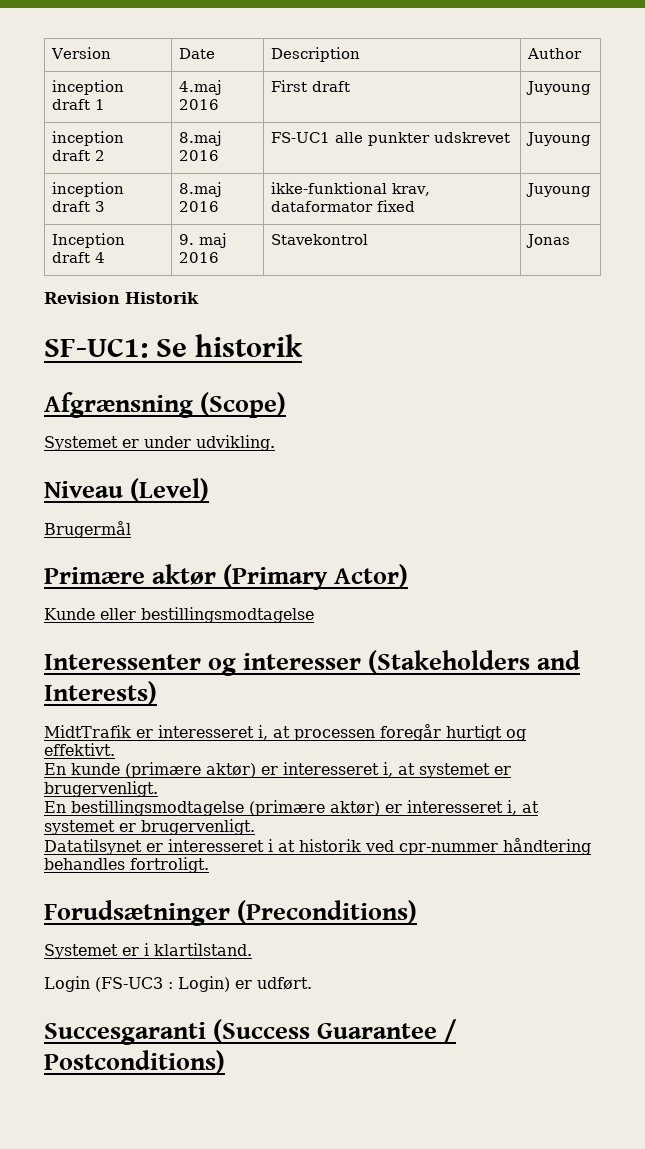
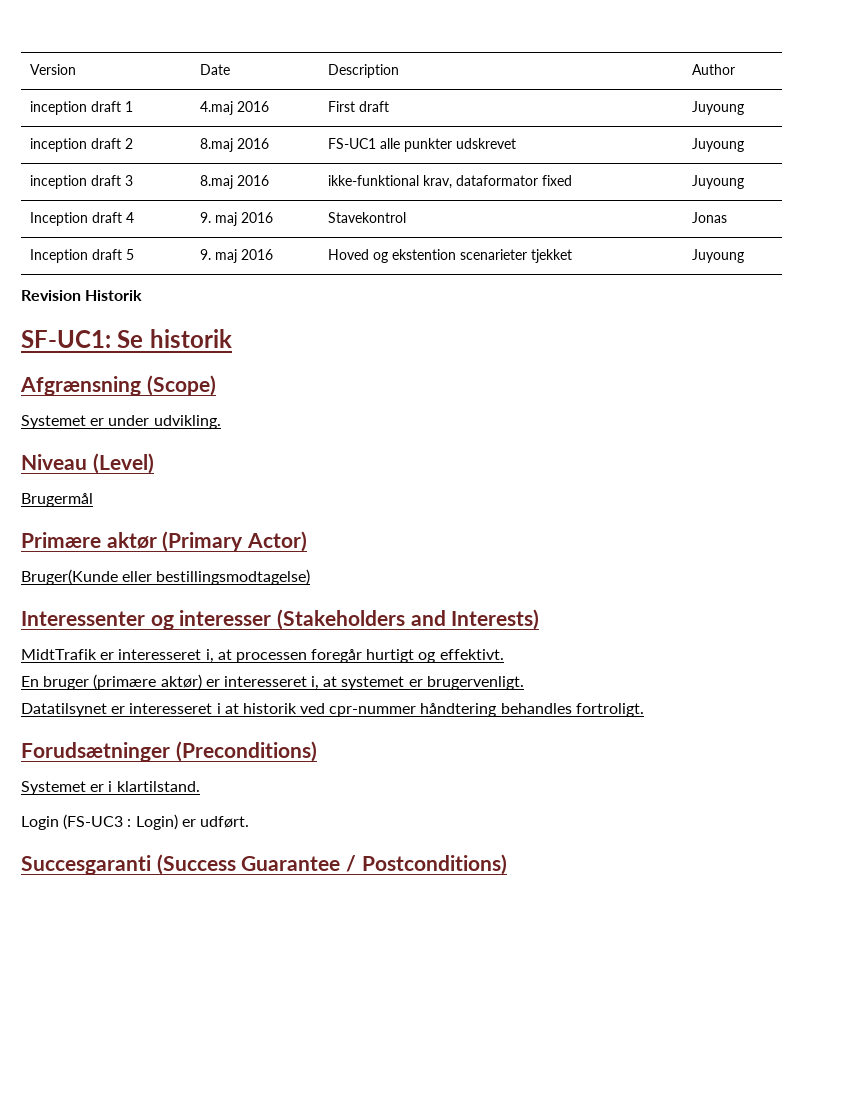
+ Inception draft 5 | 9. maj 2016 | Hoved og ekstention scenarieter tjekket | Juyoung
- Kunde eller bestillingsmodtagelse
+ Bruger(Kunde eller bestillingsmodtagelse)
- En kunde (primære aktør) er interesseret i, at systemet er brugervenligt.
- En bestillingsmodtagelse (primære aktør) er interesseret i, at systemet er brugervenligt.
+ En bruger (primære aktør) er interesseret i, at systemet er brugervenligt.

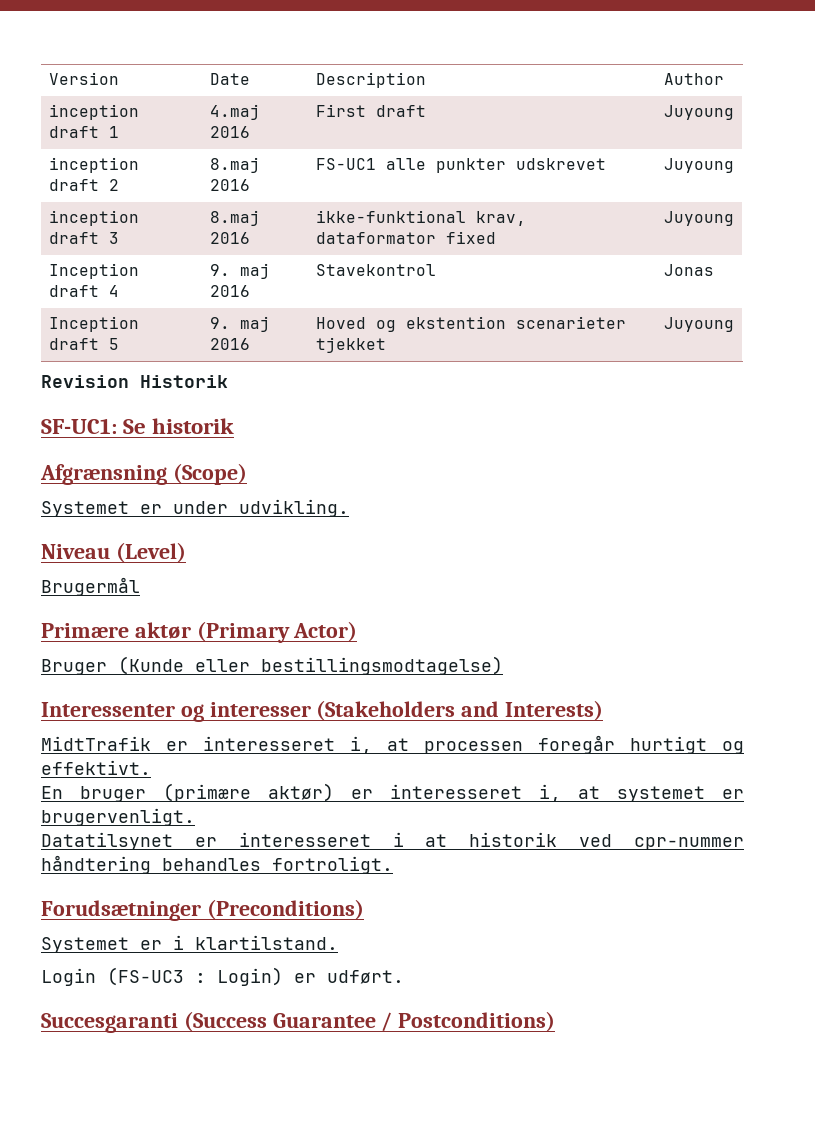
- Bruger(Kunde eller bestillingsmodtagelse)
+ Bruger (Kunde eller bestillingsmodtagelse)

